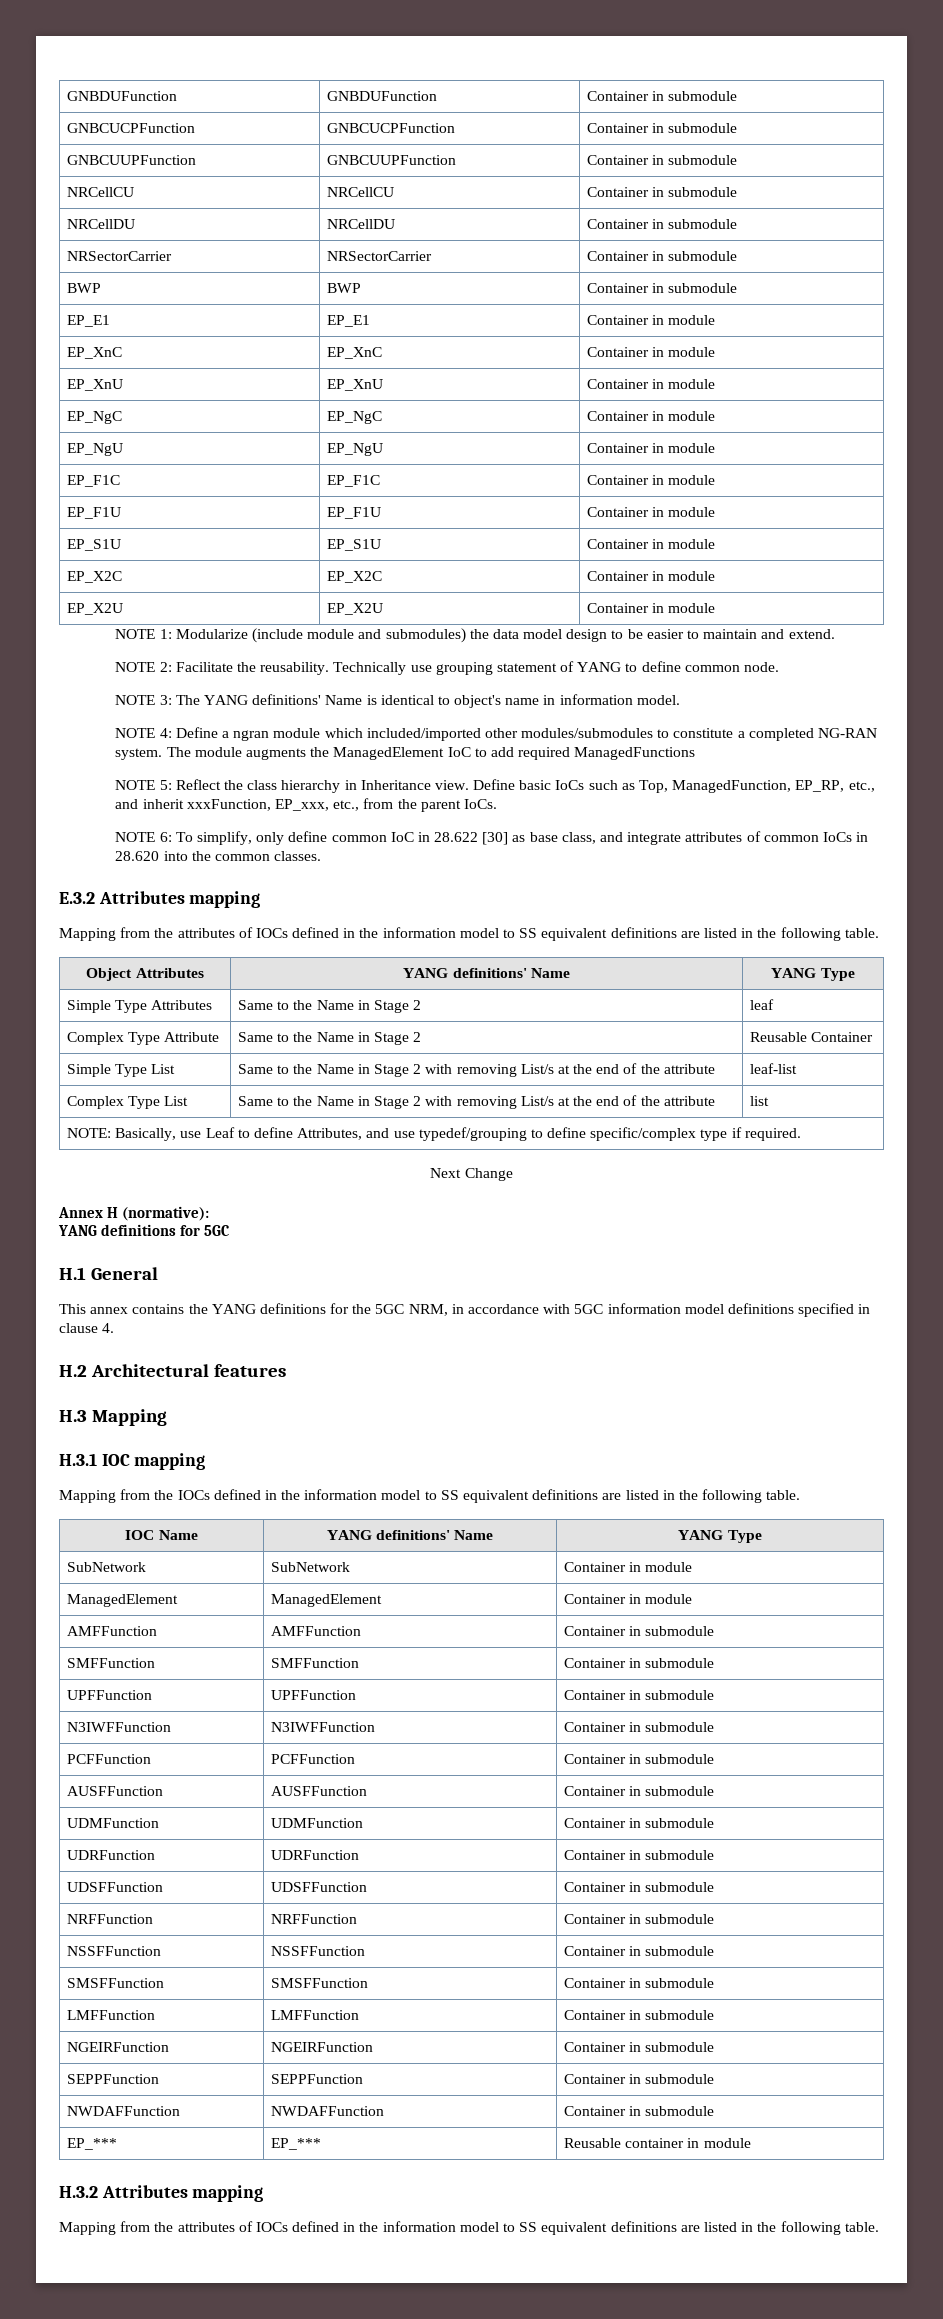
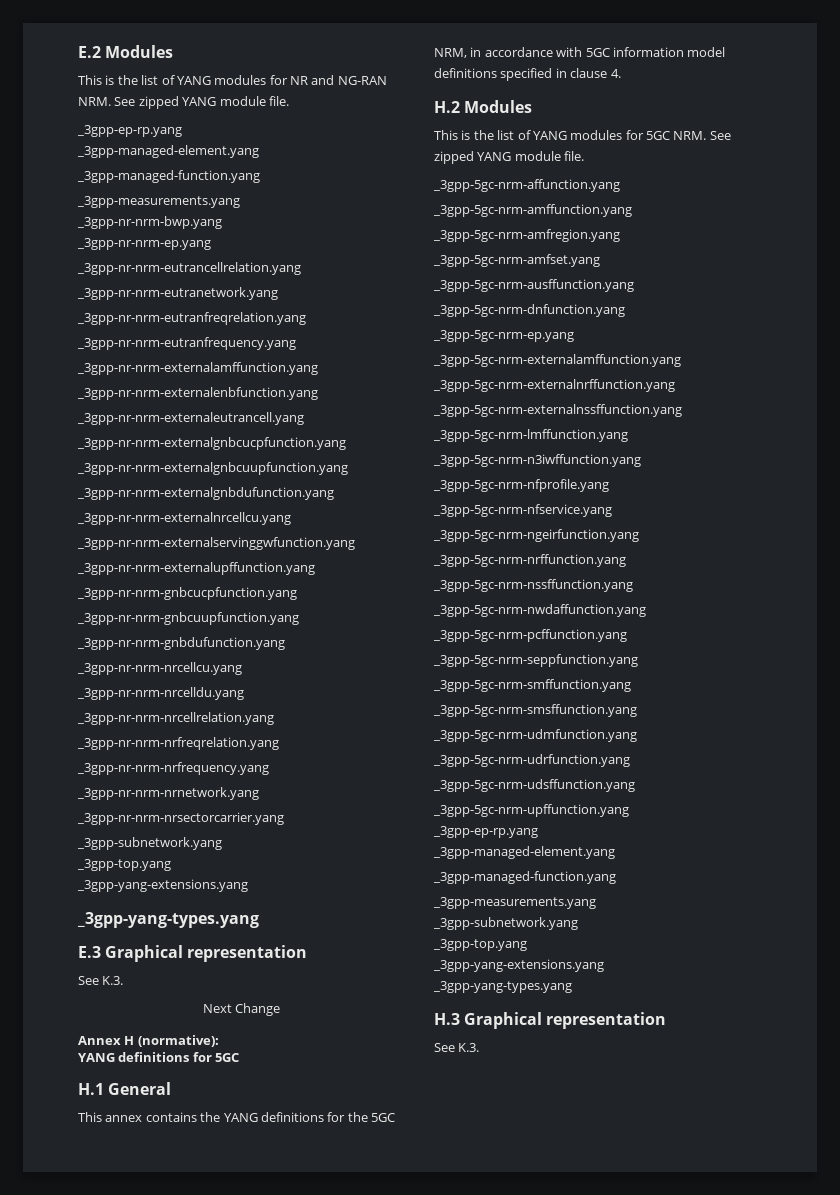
- GNBDUFunction | GNBDUFunction | Container in submodule
- GNBCUCPFunction | GNBCUCPFunction | Container in submodule
- GNBCUUPFunction | GNBCUUPFunction | Container in submodule
- NRCellCU | NRCellCU | Container in submodule
- NRCellDU | NRCellDU | Container in submodule
- NRSectorCarrier | NRSectorCarrier | Container in submodule
- BWP | BWP | Container in submodule
- EP_E1 | EP_E1 | Container in module
- EP_XnC | EP_XnC | Container in module
- EP_XnU | EP_XnU | Container in module
- EP_NgC | EP_NgC | Container in module
- EP_NgU | EP_NgU | Container in module
- EP_F1C | EP_F1C | Container in module
- EP_F1U | EP_F1U | Container in module
- EP_S1U | EP_S1U | Container in module
- EP_X2C | EP_X2C | Container in module
- EP_X2U | EP_X2U | Container in module
- NOTE 1: Modularize (include module and submodules) the data model design to be easier to maintain and extend.
- NOTE 2: Facilitate the reusability. Technically use grouping statement of YANG to define common node.
- NOTE 3: The YANG definitions' Name is identical to object's name in information model.
- NOTE 4: Define a ngran module which included/imported other modules/submodules to constitute a completed NG-RAN system. The module augments the ManagedElement IoC to add required ManagedFunctions
- NOTE 5: Reflect the class hierarchy in Inheritance view. Define basic IoCs such as Top, ManagedFunction, EP_RP, etc., and inherit xxxFunction, EP_xxx, etc., from the parent IoCs.
- NOTE 6: To simplify, only define common IoC in 28.622 [30] as base class, and integrate attributes of common IoCs in 28.620 into the common classes.
- E.3.2 Attributes mapping
- Mapping from the attributes of IOCs defined in the information model to SS equivalent definitions are listed in the following table.
- Object Attributes | YANG definitions' Name | YANG Type
- Simple Type Attributes | Same to the Name in Stage 2 | leaf
- Complex Type Attribute | Same to the Name in Stage 2 | Reusable Container
- Simple Type List | Same to the Name in Stage 2 with removing List/s at the end of the attribute | leaf-list
- Complex Type List | Same to the Name in Stage 2 with removing List/s at the end of the attribute | list
- NOTE: Basically, use Leaf to define Attributes, and use typedef/grouping to define specific/complex type if required.
+ E.2 Modules
+ This is the list of YANG modules for NR and NG-RAN NRM. See zipped YANG module file.
+ _3gpp-ep-rp.yang
+ _3gpp-managed-element.yang
+ _3gpp-managed-function.yang
+ _3gpp-measurements.yang
+ _3gpp-nr-nrm-bwp.yang
+ _3gpp-nr-nrm-ep.yang
+ _3gpp-nr-nrm-eutrancellrelation.yang
+ _3gpp-nr-nrm-eutranetwork.yang
+ _3gpp-nr-nrm-eutranfreqrelation.yang
+ _3gpp-nr-nrm-eutranfrequency.yang
+ _3gpp-nr-nrm-externalamffunction.yang
+ _3gpp-nr-nrm-externalenbfunction.yang
+ _3gpp-nr-nrm-externaleutrancell.yang
+ _3gpp-nr-nrm-externalgnbcucpfunction.yang
+ _3gpp-nr-nrm-externalgnbcuupfunction.yang
+ _3gpp-nr-nrm-externalgnbdufunction.yang
+ _3gpp-nr-nrm-externalnrcellcu.yang
+ _3gpp-nr-nrm-externalservinggwfunction.yang
+ _3gpp-nr-nrm-externalupffunction.yang
+ _3gpp-nr-nrm-gnbcucpfunction.yang
+ _3gpp-nr-nrm-gnbcuupfunction.yang
+ _3gpp-nr-nrm-gnbdufunction.yang
+ _3gpp-nr-nrm-nrcellcu.yang
+ _3gpp-nr-nrm-nrcelldu.yang
+ _3gpp-nr-nrm-nrcellrelation.yang
+ _3gpp-nr-nrm-nrfreqrelation.yang
+ _3gpp-nr-nrm-nrfrequency.yang
+ _3gpp-nr-nrm-nrnetwork.yang
+ _3gpp-nr-nrm-nrsectorcarrier.yang
+ _3gpp-subnetwork.yang
+ _3gpp-top.yang
+ _3gpp-yang-extensions.yang
+ _3gpp-yang-types.yang
+ E.3 Graphical representation
+ See K.3.
- H.2 Architectural features
- H.3 Mapping
- H.3.1 IOC mapping
- Mapping from the IOCs defined in the information model to SS equivalent definitions are listed in the following table.
- IOC Name | YANG definitions' Name | YANG Type
- SubNetwork | SubNetwork | Container in module
- ManagedElement | ManagedElement | Container in module
- AMFFunction | AMFFunction | Container in submodule
- SMFFunction | SMFFunction | Container in submodule
- UPFFunction | UPFFunction | Container in submodule
- N3IWFFunction | N3IWFFunction | Container in submodule
- PCFFunction | PCFFunction | Container in submodule
- AUSFFunction | AUSFFunction | Container in submodule
- UDMFunction | UDMFunction | Container in submodule
- UDRFunction | UDRFunction | Container in submodule
- UDSFFunction | UDSFFunction | Container in submodule
- NRFFunction | NRFFunction | Container in submodule
- NSSFFunction | NSSFFunction | Container in submodule
- SMSFFunction | SMSFFunction | Container in submodule
- LMFFunction | LMFFunction | Container in submodule
- NGEIRFunction | NGEIRFunction | Container in submodule
- SEPPFunction | SEPPFunction | Container in submodule
- NWDAFFunction | NWDAFFunction | Container in submodule
- EP_*** | EP_*** | Reusable container in module
- H.3.2 Attributes mapping
- Mapping from the attributes of IOCs defined in the information model to SS equivalent definitions are listed in the following table.
+ H.2 Modules
+ This is the list of YANG modules for 5GC NRM. See zipped YANG module file.
+ _3gpp-5gc-nrm-affunction.yang
+ _3gpp-5gc-nrm-amffunction.yang
+ _3gpp-5gc-nrm-amfregion.yang
+ _3gpp-5gc-nrm-amfset.yang
+ _3gpp-5gc-nrm-ausffunction.yang
+ _3gpp-5gc-nrm-dnfunction.yang
+ _3gpp-5gc-nrm-ep.yang
+ _3gpp-5gc-nrm-externalamffunction.yang
+ _3gpp-5gc-nrm-externalnrffunction.yang
+ _3gpp-5gc-nrm-externalnssffunction.yang
+ _3gpp-5gc-nrm-lmffunction.yang
+ _3gpp-5gc-nrm-n3iwffunction.yang
+ _3gpp-5gc-nrm-nfprofile.yang
+ _3gpp-5gc-nrm-nfservice.yang
+ _3gpp-5gc-nrm-ngeirfunction.yang
+ _3gpp-5gc-nrm-nrffunction.yang
+ _3gpp-5gc-nrm-nssffunction.yang
+ _3gpp-5gc-nrm-nwdaffunction.yang
+ _3gpp-5gc-nrm-pcffunction.yang
+ _3gpp-5gc-nrm-seppfunction.yang
+ _3gpp-5gc-nrm-smffunction.yang
+ _3gpp-5gc-nrm-smsffunction.yang
+ _3gpp-5gc-nrm-udmfunction.yang
+ _3gpp-5gc-nrm-udrfunction.yang
+ _3gpp-5gc-nrm-udsffunction.yang
+ _3gpp-5gc-nrm-upffunction.yang
+ _3gpp-ep-rp.yang
+ _3gpp-managed-element.yang
+ _3gpp-managed-function.yang
+ _3gpp-measurements.yang
+ _3gpp-subnetwork.yang
+ _3gpp-top.yang
+ _3gpp-yang-extensions.yang
+ _3gpp-yang-types.yang
+ H.3 Graphical representation
+ See K.3.

